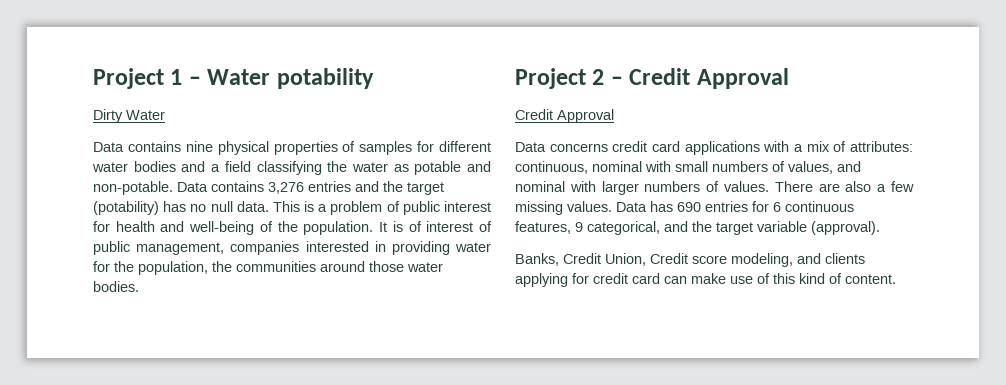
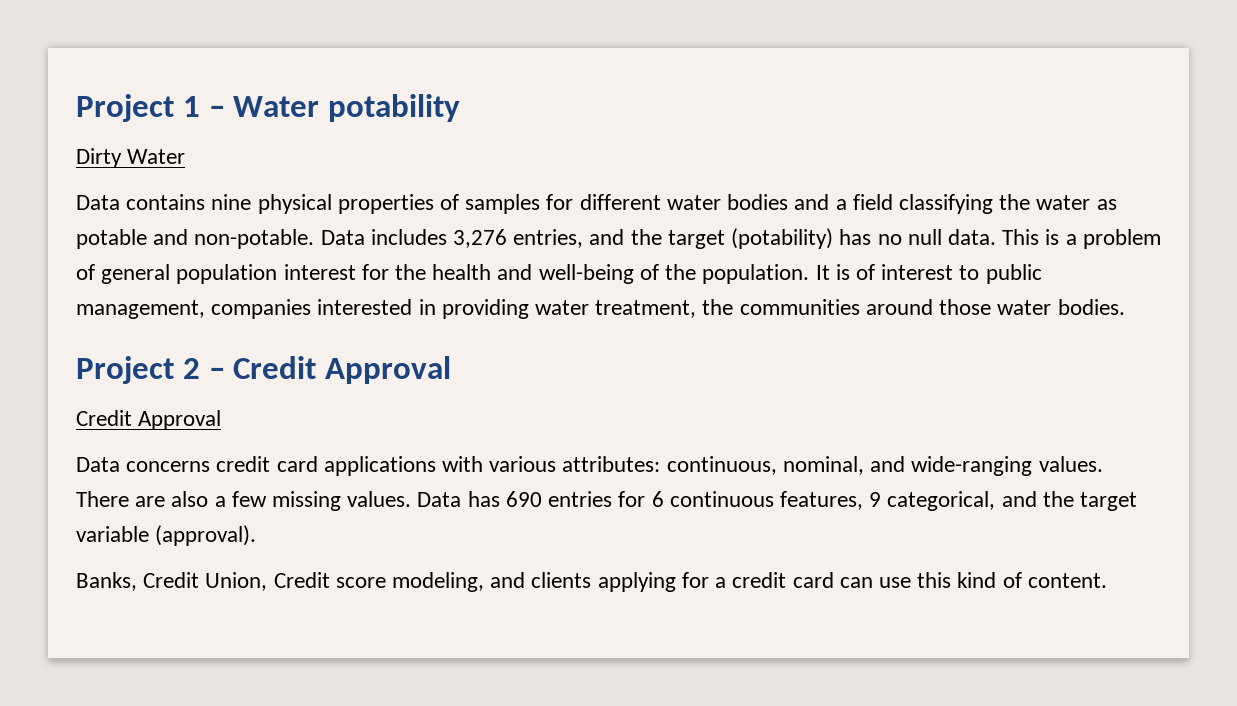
- Data contains 3,276 entries and the target (potability) has no null data.
+ Data includes 3,276 entries, and the target (potability) has no null data.
- This is a problem of public interest for health and well-being of the population.
+ This is a problem of general population interest for the health and well-being of the population.
- It is of interest of public management, companies interested in providing water for the population, the communities around those water bodies.
+ It is of interest to public management, companies interested in providing water treatment, the communities around those water bodies.
- Data concerns credit card applications with a mix of attributes: continuous, nominal with small numbers of values, and nominal with larger numbers of values.
+ Data concerns credit card applications with various attributes: continuous, nominal, and wide-ranging values.
- Banks, Credit Union, Credit score modeling, and clients applying for credit card can make use of this kind of content.
+ Banks, Credit Union, Credit score modeling, and clients applying for a credit card can use this kind of content.

